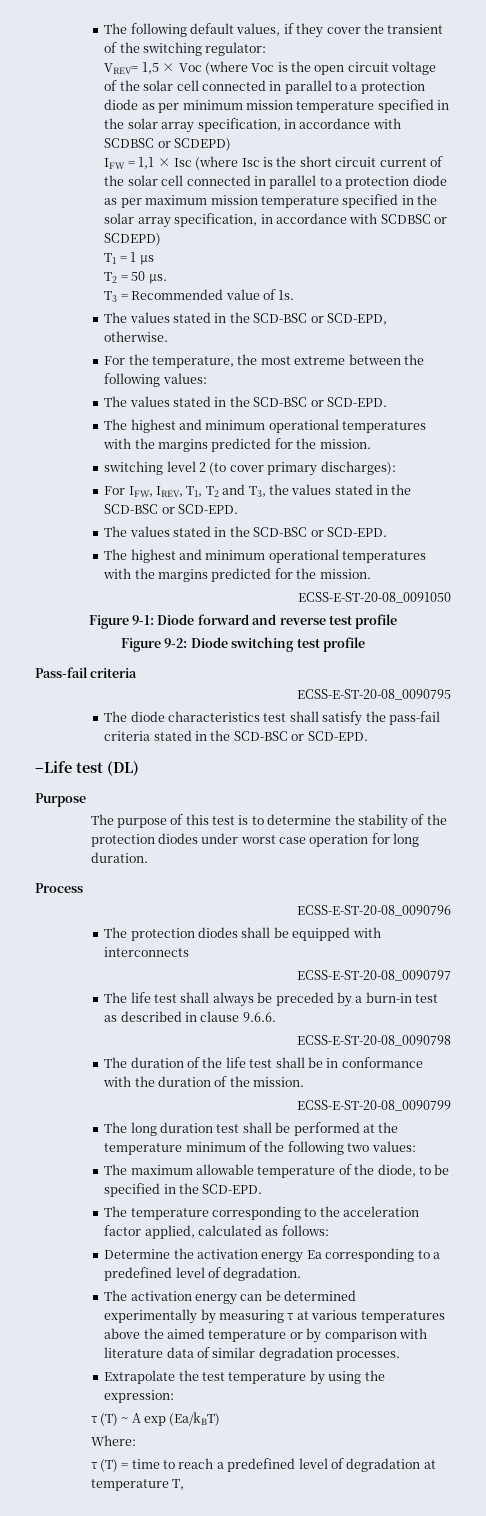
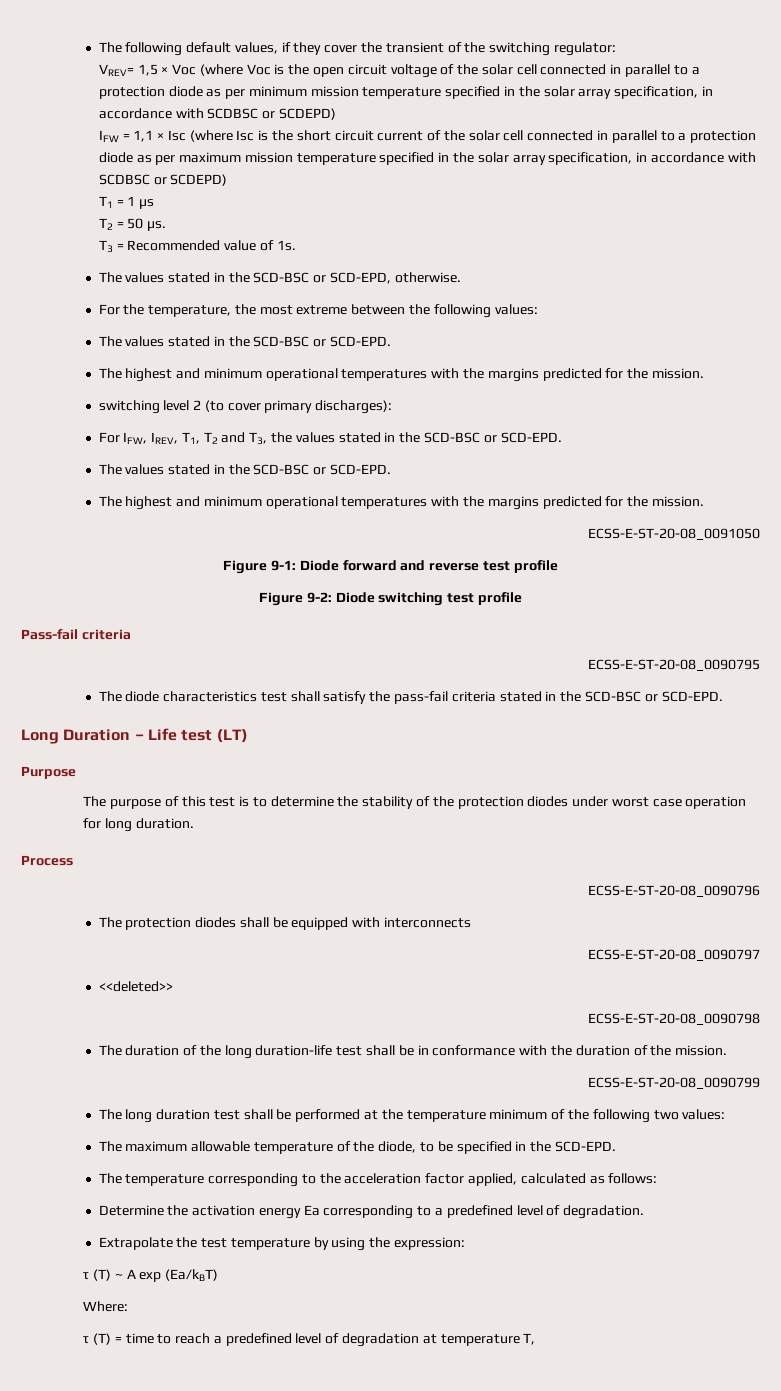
- –Life test (DL)
+ Long Duration – Life test (LT)
- The life test shall always be preceded by a burn-in test as described in clause 9.6.6.
+ <<deleted>>
- The duration of the life test shall be in conformance with the duration of the mission.
+ The duration of the long duration-life test shall be in conformance with the duration of the mission.
- The activation energy can be determined experimentally by measuring τ at various temperatures above the aimed temperature or by comparison with literature data of similar degradation processes.

